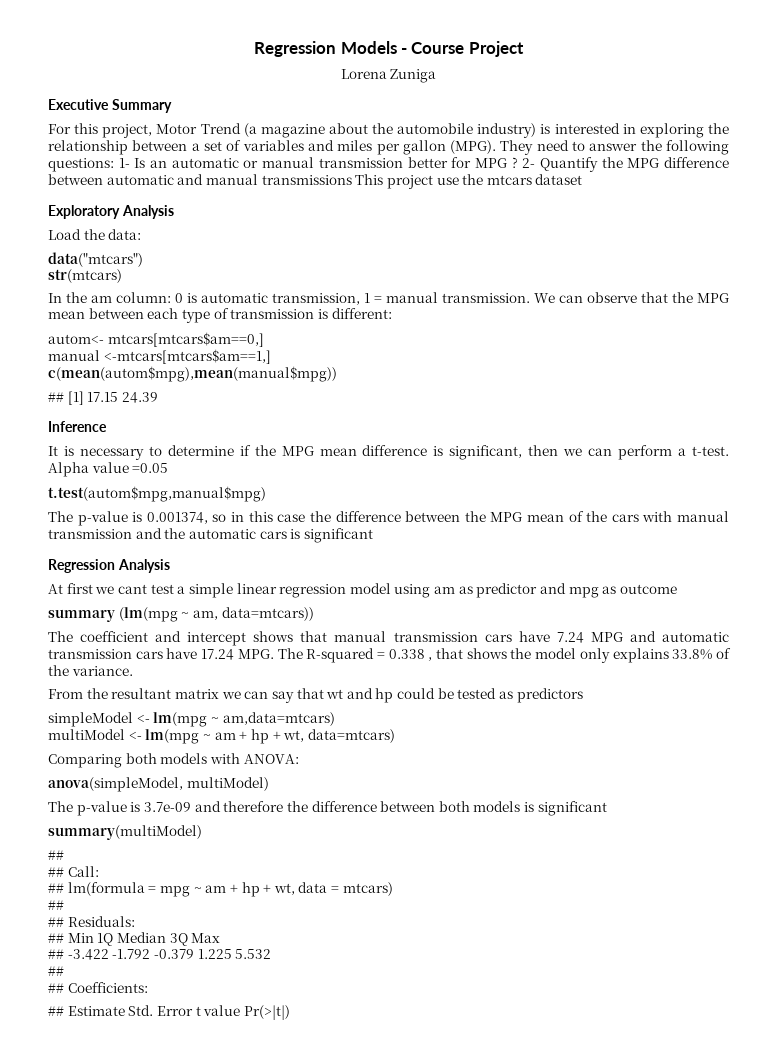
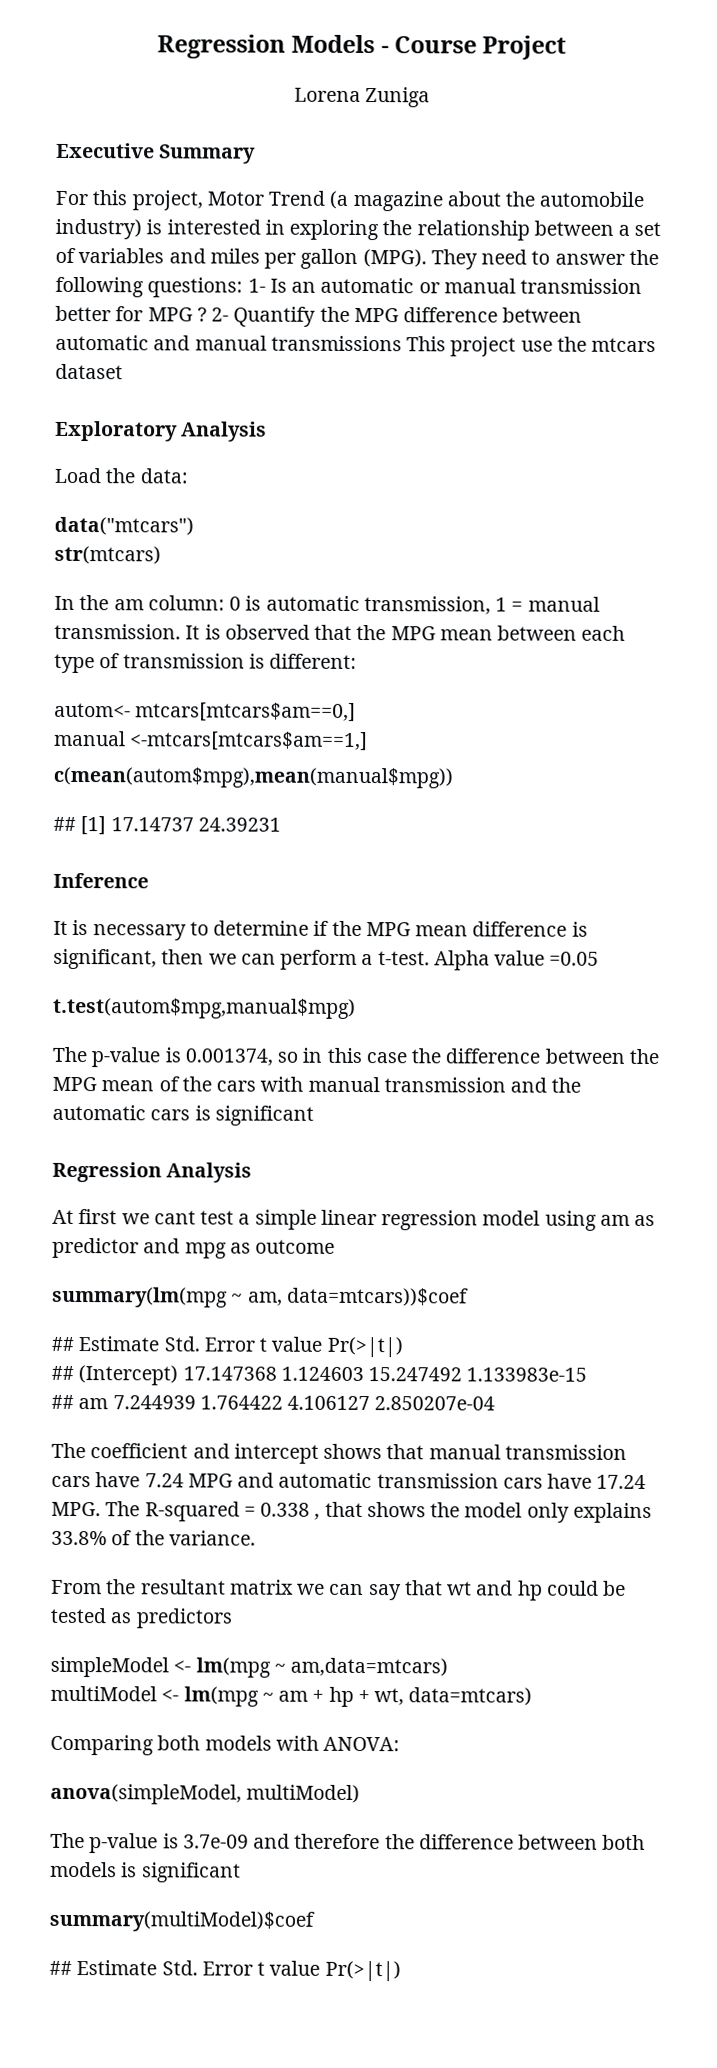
- We can observe that the MPG mean between each type of transmission is different:
+ It is observed that the MPG mean between each type of transmission is different:
- ## [1] 17.15 24.39
+ ## [1] 17.14737 24.39231
- summary (lm(mpg ~ am, data=mtcars))
+ summary(lm(mpg ~ am, data=mtcars))$coef
+ ## Estimate Std. Error t value Pr(>|t|)
+ ## (Intercept) 17.147368 1.124603 15.247492 1.133983e-15
+ ## am 7.244939 1.764422 4.106127 2.850207e-04
- summary(multiModel)
- ##
- ## Call:
- ## lm(formula = mpg ~ am + hp + wt, data = mtcars)
- ##
- ## Residuals:
- ## Min 1Q Median 3Q Max
- ## -3.422 -1.792 -0.379 1.225 5.532
- ##
- ## Coefficients:
+ summary(multiModel)$coef

